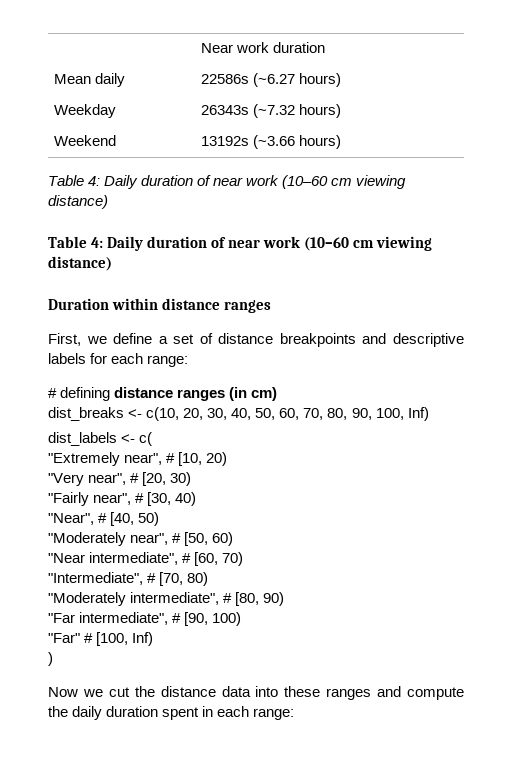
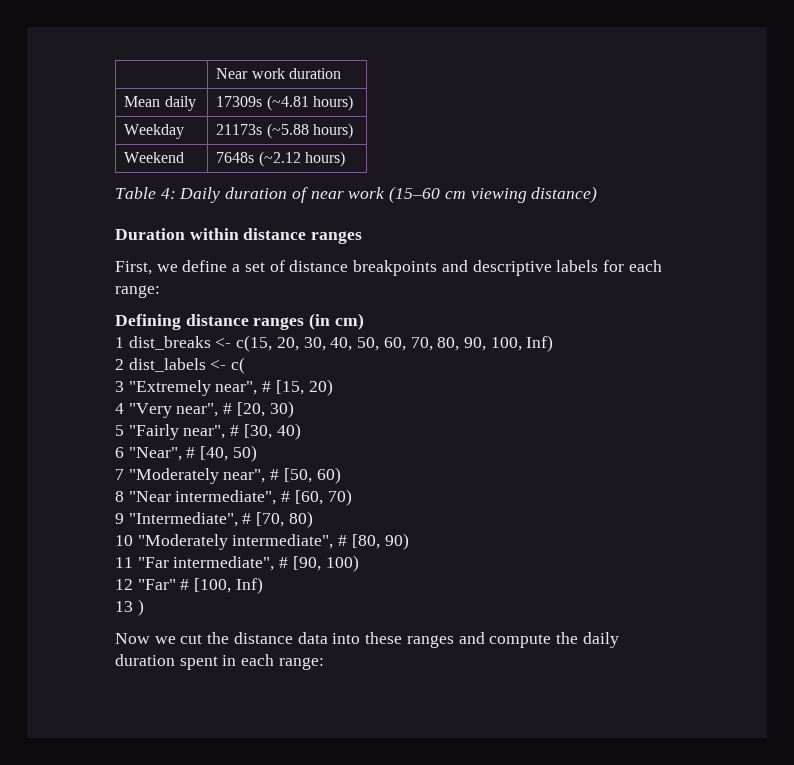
- Mean daily | 22586s (~6.27 hours)
+ Mean daily | 17309s (~4.81 hours)
- Weekday | 26343s (~7.32 hours)
+ Weekday | 21173s (~5.88 hours)
- Weekend | 13192s (~3.66 hours)
- Table 4: Daily duration of near work (10–60 cm viewing distance)
- Table 4: Daily duration of near work (10–60 cm viewing distance)
+ Weekend | 7648s (~2.12 hours)
+ Table 4: Daily duration of near work (15–60 cm viewing distance)
- # defining distance ranges (in cm)
+ Defining distance ranges (in cm)
- dist_breaks <- c(10, 20, 30, 40, 50, 60, 70, 80, 90, 100, Inf)
+ 1 dist_breaks <- c(15, 20, 30, 40, 50, 60, 70, 80, 90, 100, Inf)
- dist_labels <- c(
+ 2 dist_labels <- c(
- "Extremely near", # [10, 20)
+ 3 "Extremely near", # [15, 20)
- "Very near", # [20, 30)
+ 4 "Very near", # [20, 30)
- "Fairly near", # [30, 40)
+ 5 "Fairly near", # [30, 40)
- "Near", # [40, 50)
+ 6 "Near", # [40, 50)
- "Moderately near", # [50, 60)
+ 7 "Moderately near", # [50, 60)
- "Near intermediate", # [60, 70)
+ 8 "Near intermediate", # [60, 70)
- "Intermediate", # [70, 80)
+ 9 "Intermediate", # [70, 80)
- "Moderately intermediate", # [80, 90)
+ 10 "Moderately intermediate", # [80, 90)
- "Far intermediate", # [90, 100)
+ 11 "Far intermediate", # [90, 100)
- "Far" # [100, Inf)
+ 12 "Far" # [100, Inf)
- )
+ 13 )

